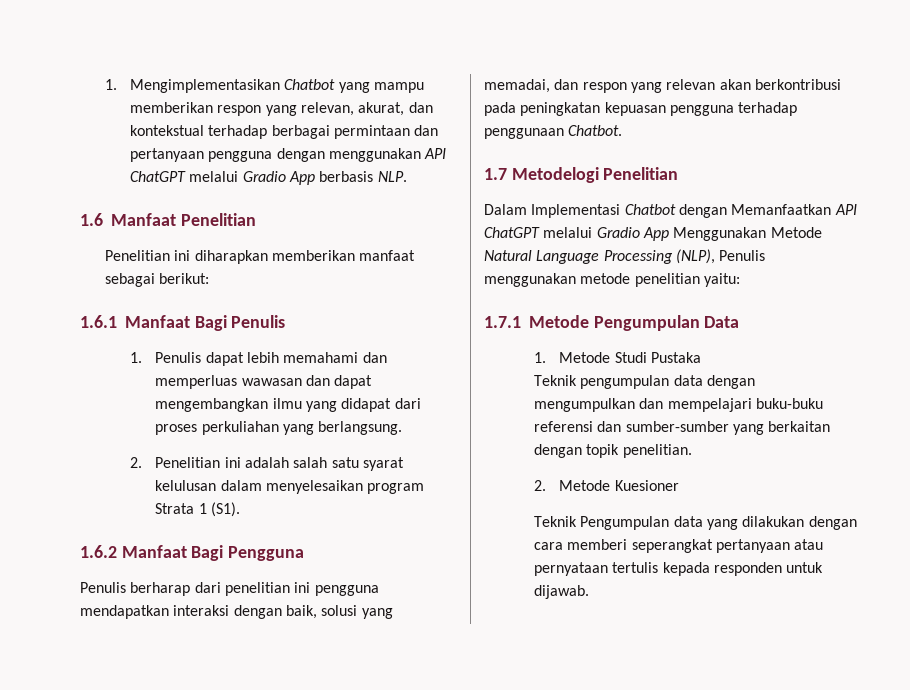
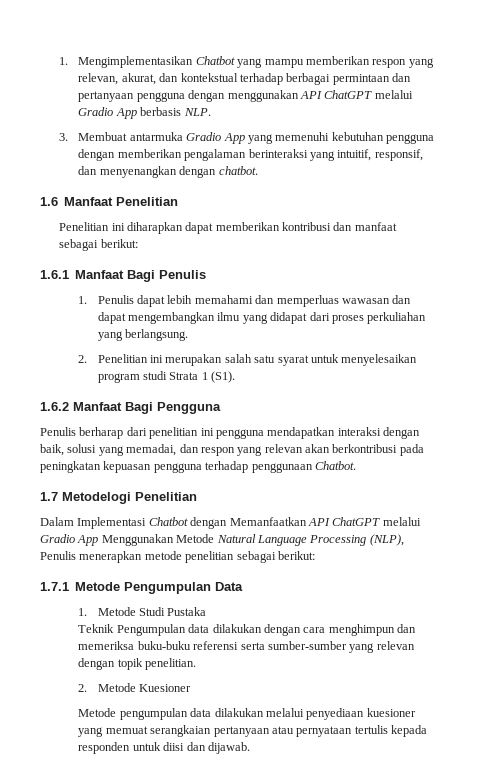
+ 3. Membuat antarmuka Gradio App yang memenuhi kebutuhan pengguna dengan memberikan pengalaman berinteraksi yang intuitif, responsif, dan menyenangkan dengan chatbot.
- Penelitian ini diharapkan memberikan manfaat sebagai berikut:
+ Penelitian ini diharapkan dapat memberikan kontribusi dan manfaat sebagai berikut:
- 2. Penelitian ini adalah salah satu syarat kelulusan dalam menyelesaikan program Strata 1 (S1).
+ 2. Penelitian ini merupakan salah satu syarat untuk menyelesaikan program studi Strata 1 (S1).
- Dalam Implementasi Chatbot dengan Memanfaatkan API ChatGPT melalui Gradio App Menggunakan Metode Natural Language Processing (NLP), Penulis menggunakan metode penelitian yaitu:
+ Dalam Implementasi Chatbot dengan Memanfaatkan API ChatGPT melalui Gradio App Menggunakan Metode Natural Language Processing (NLP), Penulis menerapkan metode penelitian sebagai berikut:
- Teknik pengumpulan data dengan mengumpulkan dan mempelajari buku-buku referensi dan sumber-sumber yang berkaitan dengan topik penelitian.
+ Teknik Pengumpulan data dilakukan dengan cara menghimpun dan memeriksa buku-buku referensi serta sumber-sumber yang relevan dengan topik penelitian.
- Teknik Pengumpulan data yang dilakukan dengan cara memberi seperangkat pertanyaan atau pernyataan tertulis kepada responden untuk dijawab.
+ Metode pengumpulan data dilakukan melalui penyediaan kuesioner yang memuat serangkaian pertanyaan atau pernyataan tertulis kepada responden untuk diisi dan dijawab.

